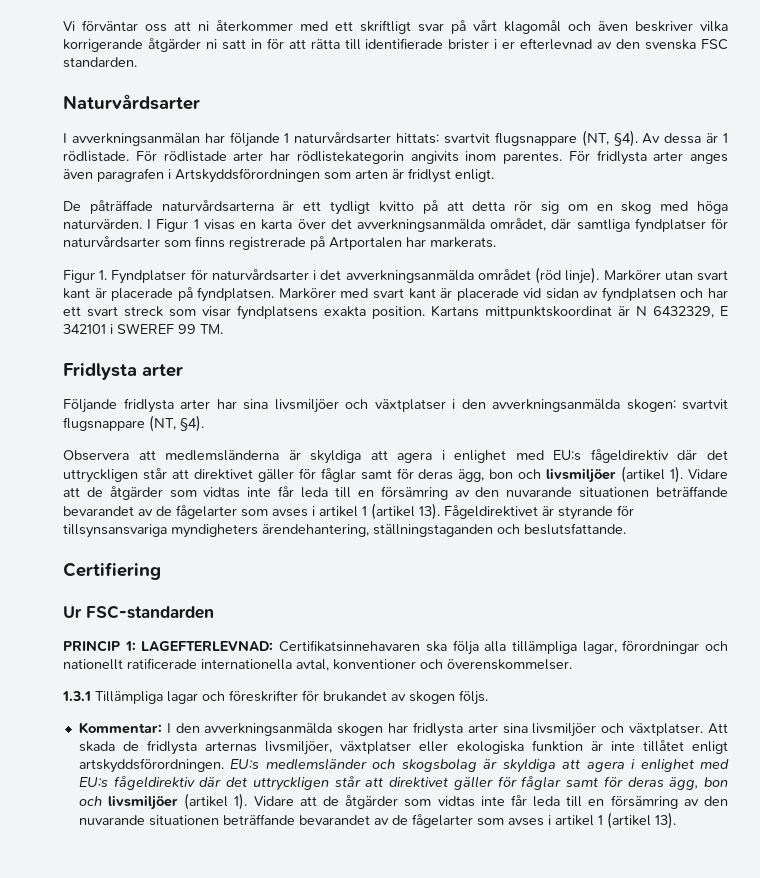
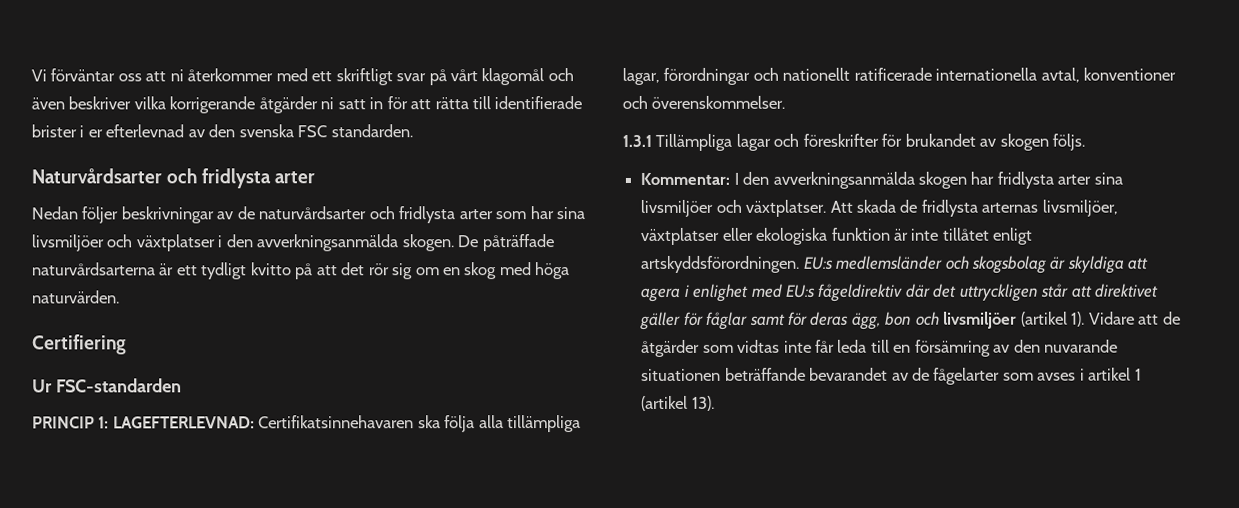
- Naturvårdsarter
- I avverkningsanmälan har följande 1 naturvårdsarter hittats: svartvit flugsnappare (NT, §4). Av dessa är 1 rödlistade. För rödlistade arter har rödlistekategorin angivits inom parentes. För fridlysta arter anges även paragrafen i Artskyddsförordningen som arten är fridlyst enligt.
- De påträffade naturvårdsarterna är ett tydligt kvitto på att detta rör sig om en skog med höga naturvärden. I Figur 1 visas en karta över det avverkningsanmälda området, där samtliga fyndplatser för naturvårdsarter som finns registrerade på Artportalen har markerats.
- Figur 1. Fyndplatser för naturvårdsarter i det avverkningsanmälda området (röd linje). Markörer utan svart kant är placerade på fyndplatsen. Markörer med svart kant är placerade vid sidan av fyndplatsen och har ett svart streck som visar fyndplatsens exakta position. Kartans mittpunktskoordinat är N 6432329, E 342101 i SWEREF 99 TM.
- Fridlysta arter
- Följande fridlysta arter har sina livsmiljöer och växtplatser i den avverkningsanmälda skogen: svartvit flugsnappare (NT, §4).
- Observera att medlemsländerna är skyldiga att agera i enlighet med EU:s fågeldirektiv där det uttryckligen står att direktivet gäller för fåglar samt för deras ägg, bon och livsmiljöer (artikel 1). Vidare att de åtgärder som vidtas inte får leda till en försämring av den nuvarande situationen beträffande bevarandet av de fågelarter som avses i artikel 1 (artikel 13). Fågeldirektivet är styrande för tillsynsansvariga myndigheters ärendehantering, ställningstaganden och beslutsfattande.
+ Naturvårdsarter och fridlysta arter
+ Nedan följer beskrivningar av de naturvårdsarter och fridlysta arter som har sina livsmiljöer och växtplatser i den avverkningsanmälda skogen. De påträffade naturvårdsarterna är ett tydligt kvitto på att det rör sig om en skog med höga naturvärden.

